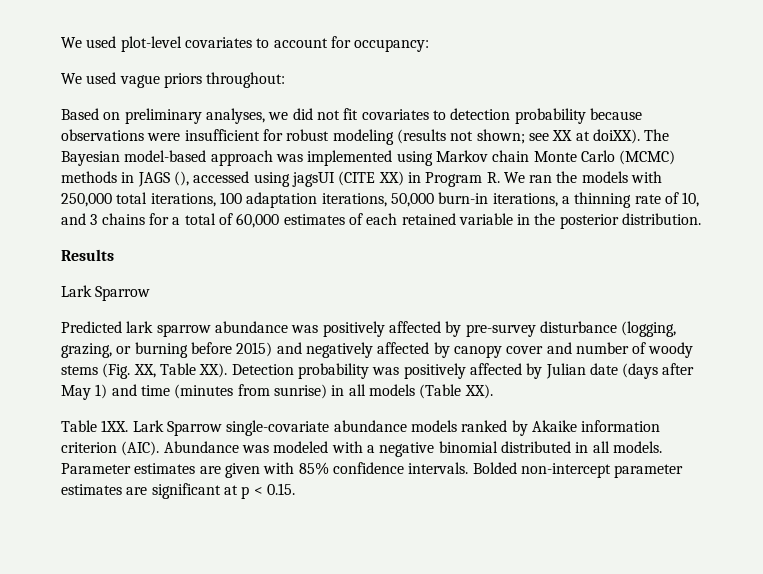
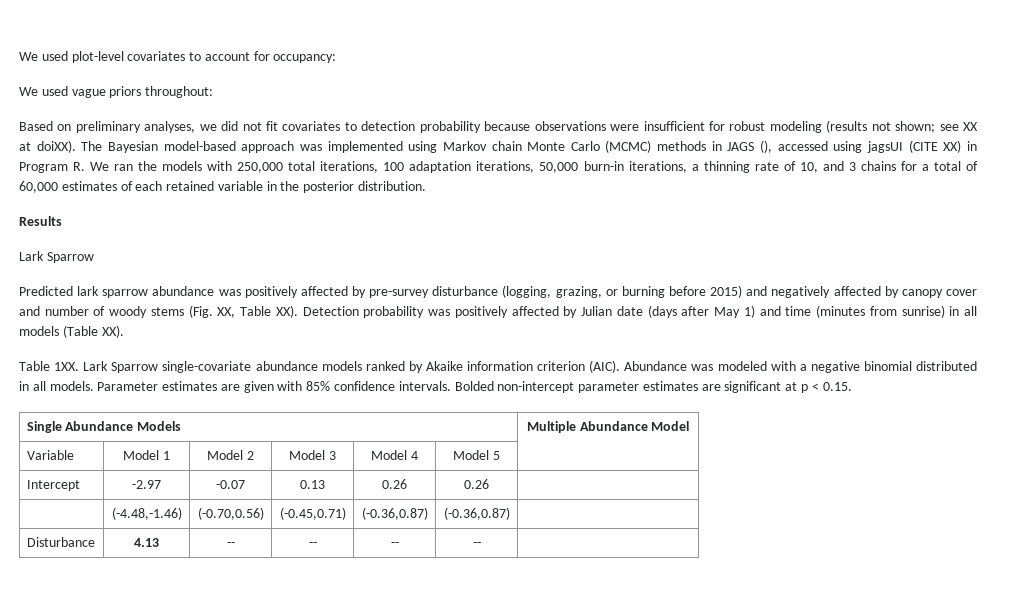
+ Single Abundance Models | Multiple Abundance Model
+ Variable | Model 1 | Model 2 | Model 3 | Model 4 | Model 5 |
+ Intercept | -2.97 | -0.07 | 0.13 | 0.26 | 0.26 |
+ | (-4.48,-1.46) | (-0.70,0.56) | (-0.45,0.71) | (-0.36,0.87) | (-0.36,0.87) |
+ Disturbance | 4.13 | -- | -- | -- | -- |

